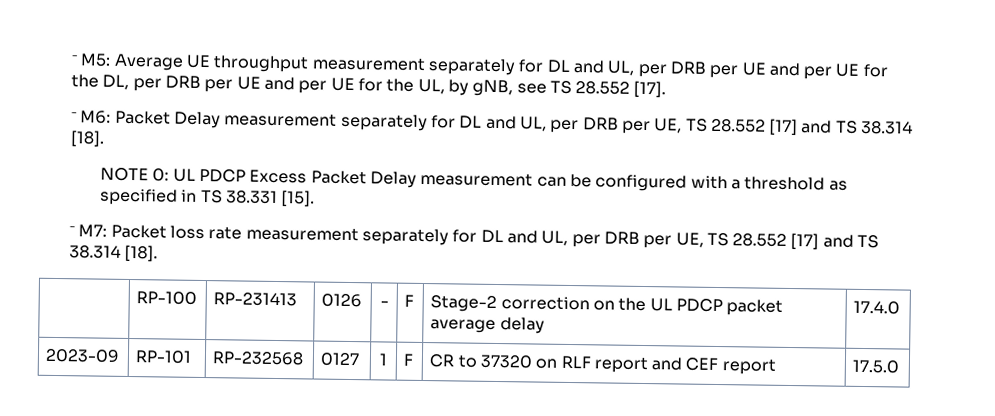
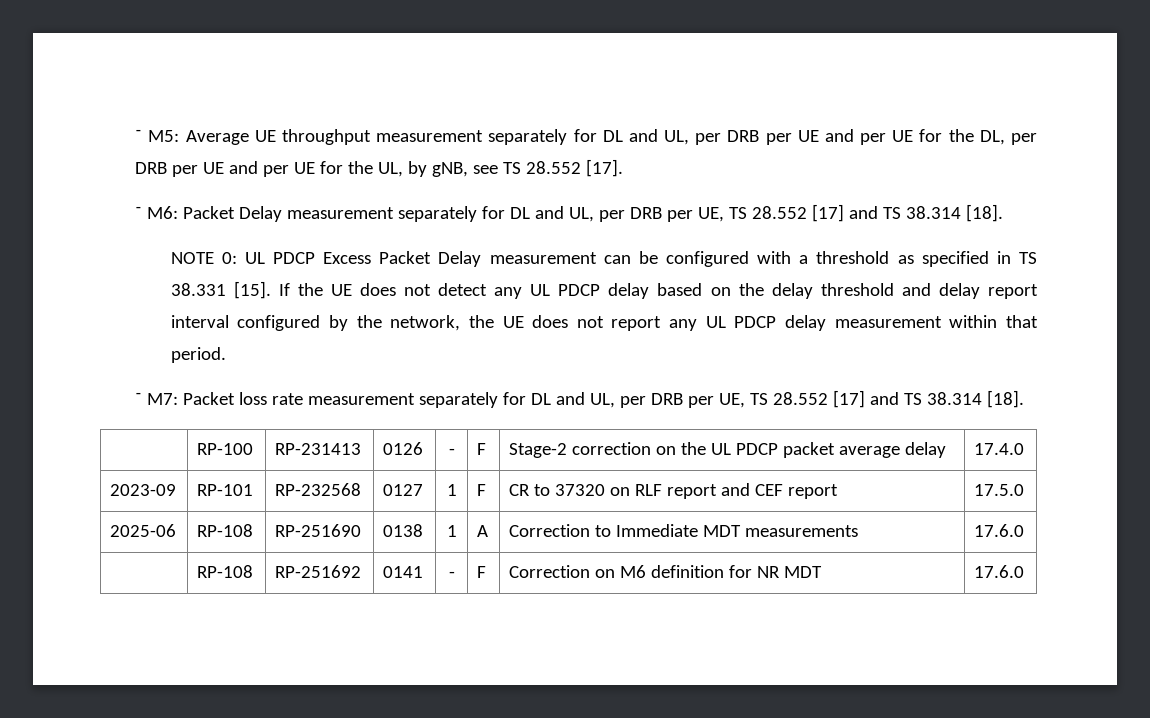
+ If the UE does not detect any UL PDCP delay based on the delay threshold and delay report interval configured by the network, the UE does not report any UL PDCP delay measurement within that period.
+ 2025-06 | RP-108 | RP-251690 | 0138 | 1 | A | Correction to Immediate MDT measurements | 17.6.0
+ | RP-108 | RP-251692 | 0141 | - | F | Correction on M6 definition for NR MDT | 17.6.0

